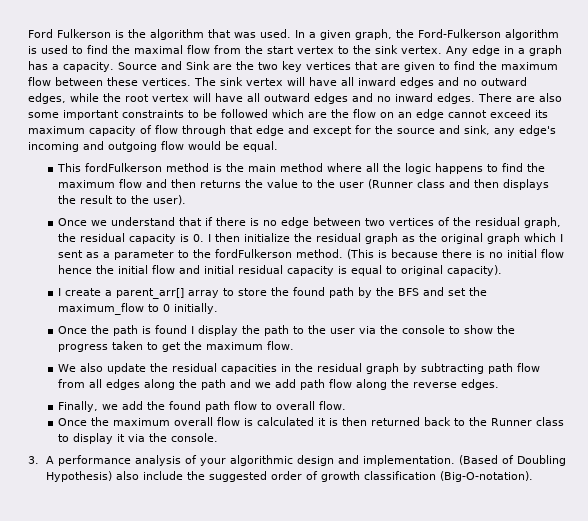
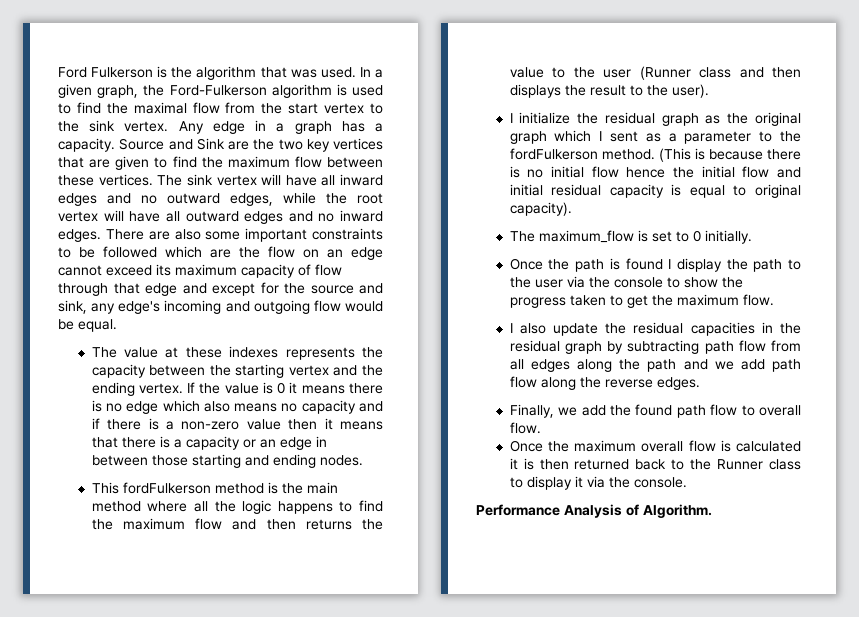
+ The value at these indexes represents the capacity between the starting vertex and the ending vertex. If the value is 0 it means there is no edge which also means no capacity and if there is a non-zero value then it means that there is a capacity or an edge in between those starting and ending nodes.
- Once we understand that if there is no edge between two vertices of the residual graph, the residual capacity is 0. I then initialize the residual graph as the original graph which I sent as a parameter to the fordFulkerson method.
+ I initialize the residual graph as the original graph which I sent as a parameter to the fordFulkerson method.
- I create a parent_arr[] array to store the found path by the BFS and set the maximum_flow to 0 initially.
+ The maximum_flow is set to 0 initially.
- We also update the residual capacities in the residual graph by subtracting path flow from all edges along the path and we add path flow along the reverse edges.
+ I also update the residual capacities in the residual graph by subtracting path flow from all edges along the path and we add path flow along the reverse edges.
- 3. A performance analysis of your algorithmic design and implementation. (Based of Doubling Hypothesis) also include the suggested order of growth classification (Big-O-notation).
+ Performance Analysis of Algorithm.

